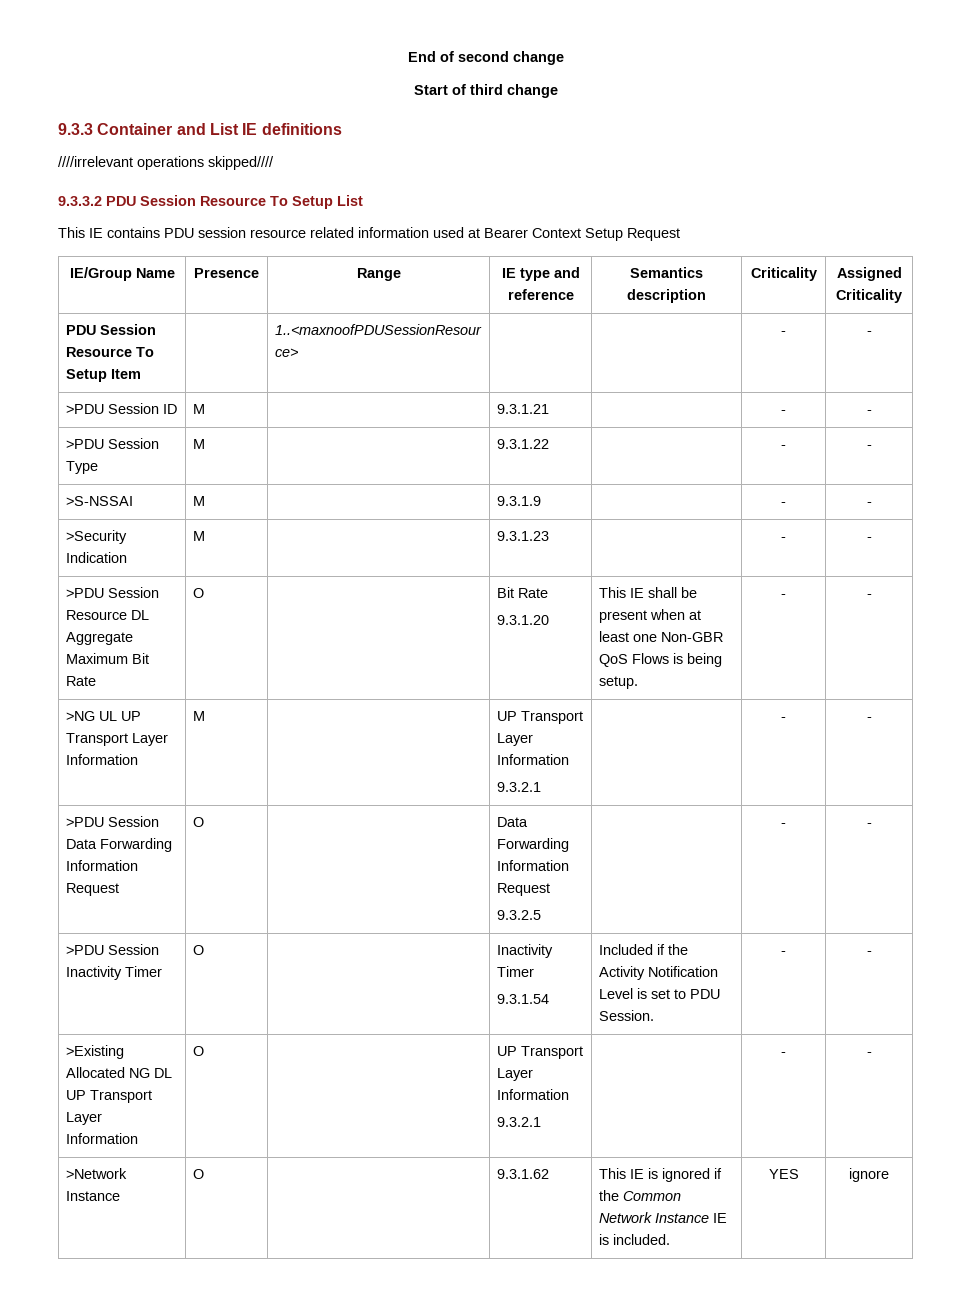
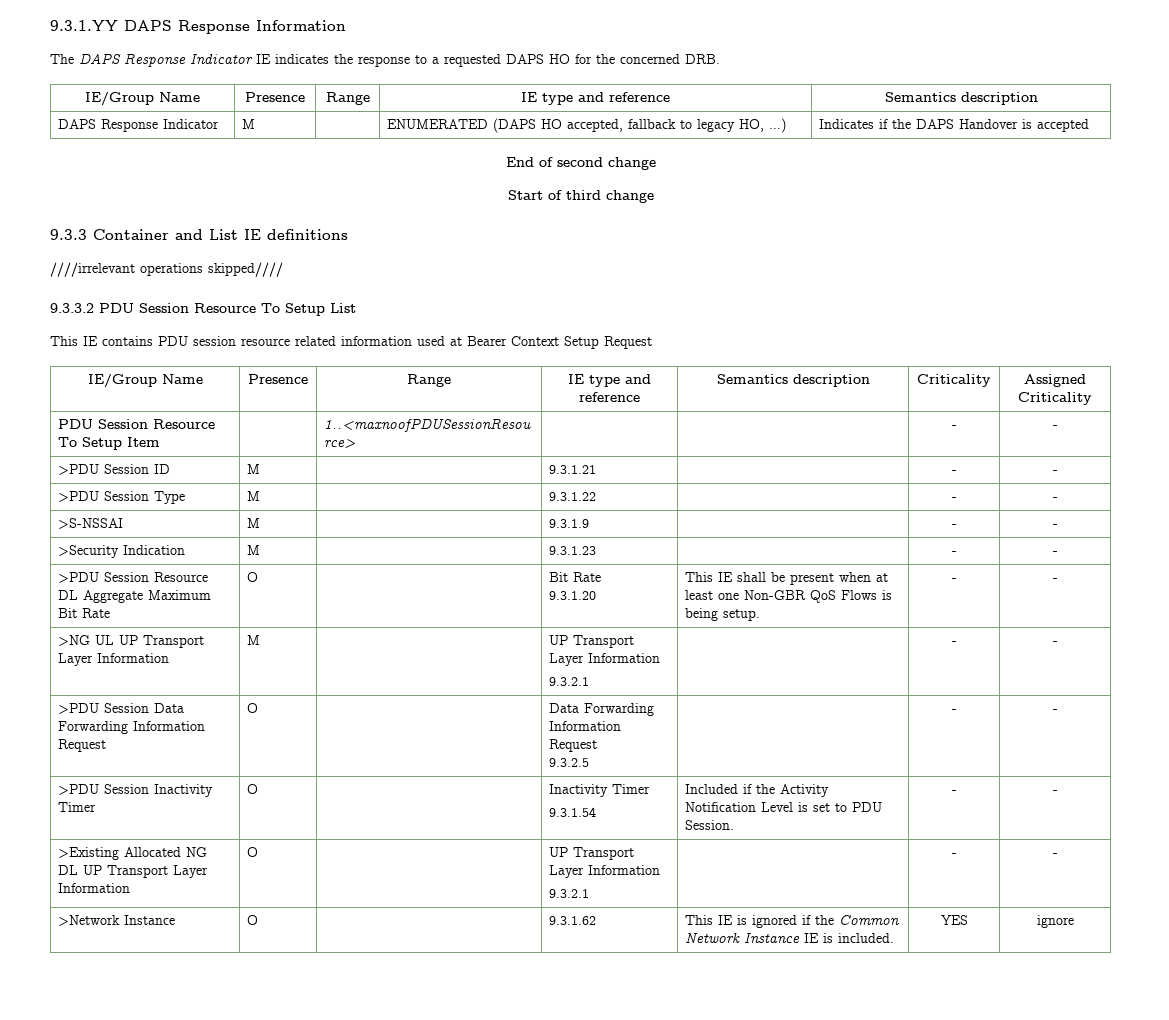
+ 9.3.1.YY DAPS Response Information
+ The DAPS Response Indicator IE indicates the response to a requested DAPS HO for the concerned DRB.
+ IE/Group Name | Presence | Range | IE type and reference | Semantics description
+ DAPS Response Indicator | M | | ENUMERATED (DAPS HO accepted, fallback to legacy HO, …) | Indicates if the DAPS Handover is accepted

